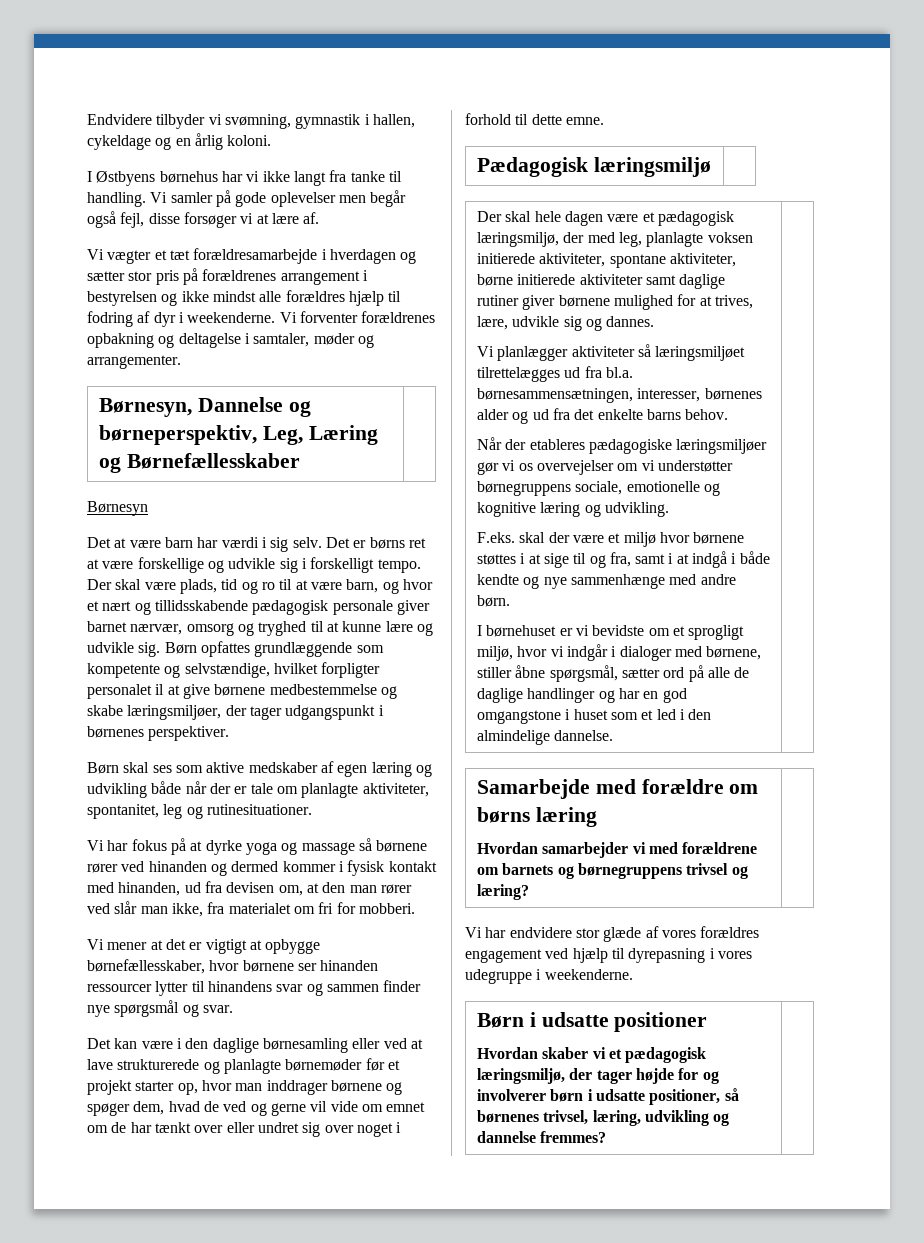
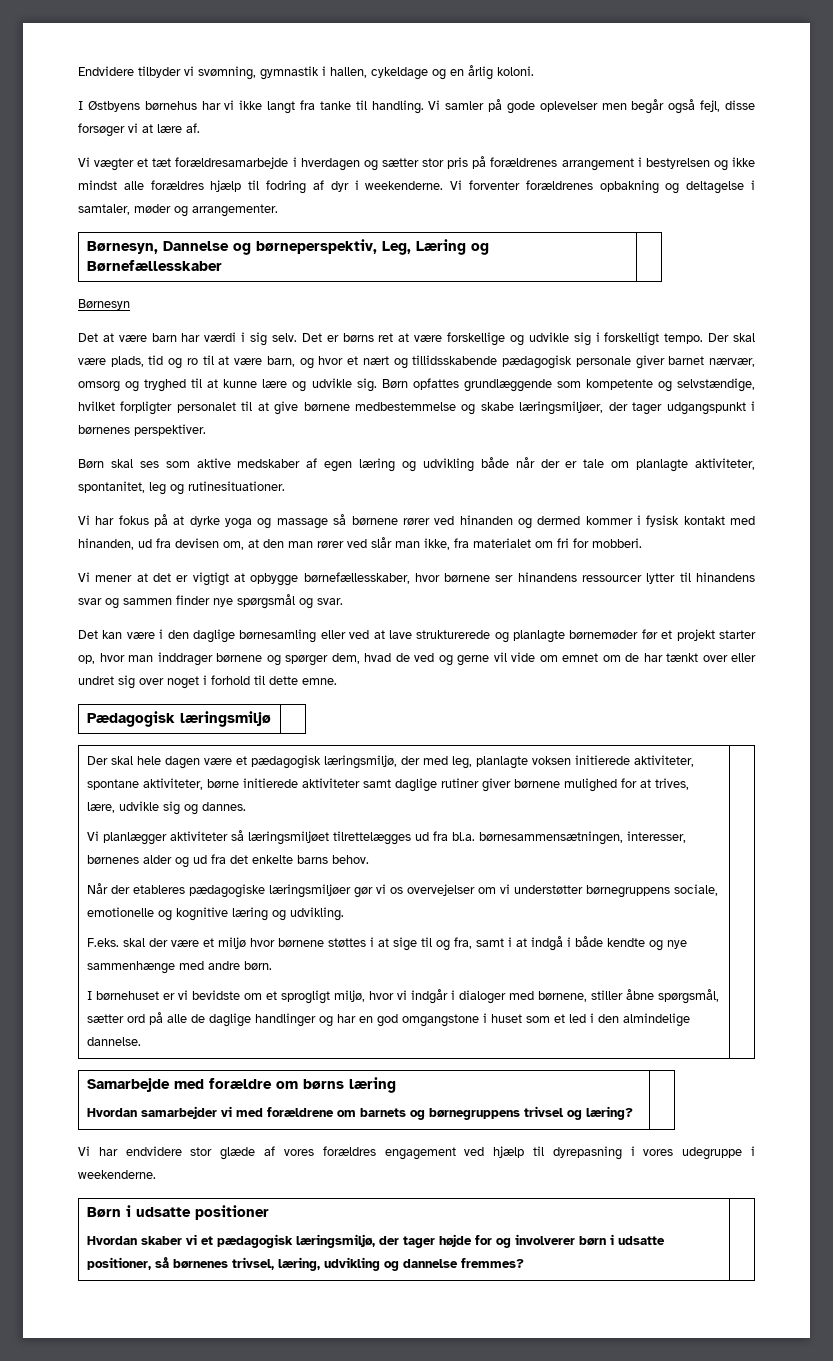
- Børn opfattes grundlæggende som kompetente og selvstændige, hvilket forpligter personalet il at give børnene medbestemmelse og skabe læringsmiljøer, der tager udgangspunkt i børnenes perspektiver.
+ Børn opfattes grundlæggende som kompetente og selvstændige, hvilket forpligter personalet til at give børnene medbestemmelse og skabe læringsmiljøer, der tager udgangspunkt i børnenes perspektiver.
- Vi mener at det er vigtigt at opbygge børnefællesskaber, hvor børnene ser hinanden ressourcer lytter til hinandens svar og sammen finder nye spørgsmål og svar.
+ Vi mener at det er vigtigt at opbygge børnefællesskaber, hvor børnene ser hinandens ressourcer lytter til hinandens svar og sammen finder nye spørgsmål og svar.
- Det kan være i den daglige børnesamling eller ved at lave strukturerede og planlagte børnemøder før et projekt starter op, hvor man inddrager børnene og spøger dem, hvad de ved og gerne vil vide om emnet om de har tænkt over eller undret sig over noget i forhold til dette emne.
+ Det kan være i den daglige børnesamling eller ved at lave strukturerede og planlagte børnemøder før et projekt starter op, hvor man inddrager børnene og spørger dem, hvad de ved og gerne vil vide om emnet om de har tænkt over eller undret sig over noget i forhold til dette emne.

